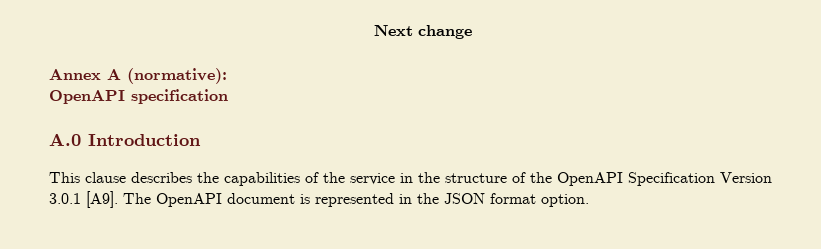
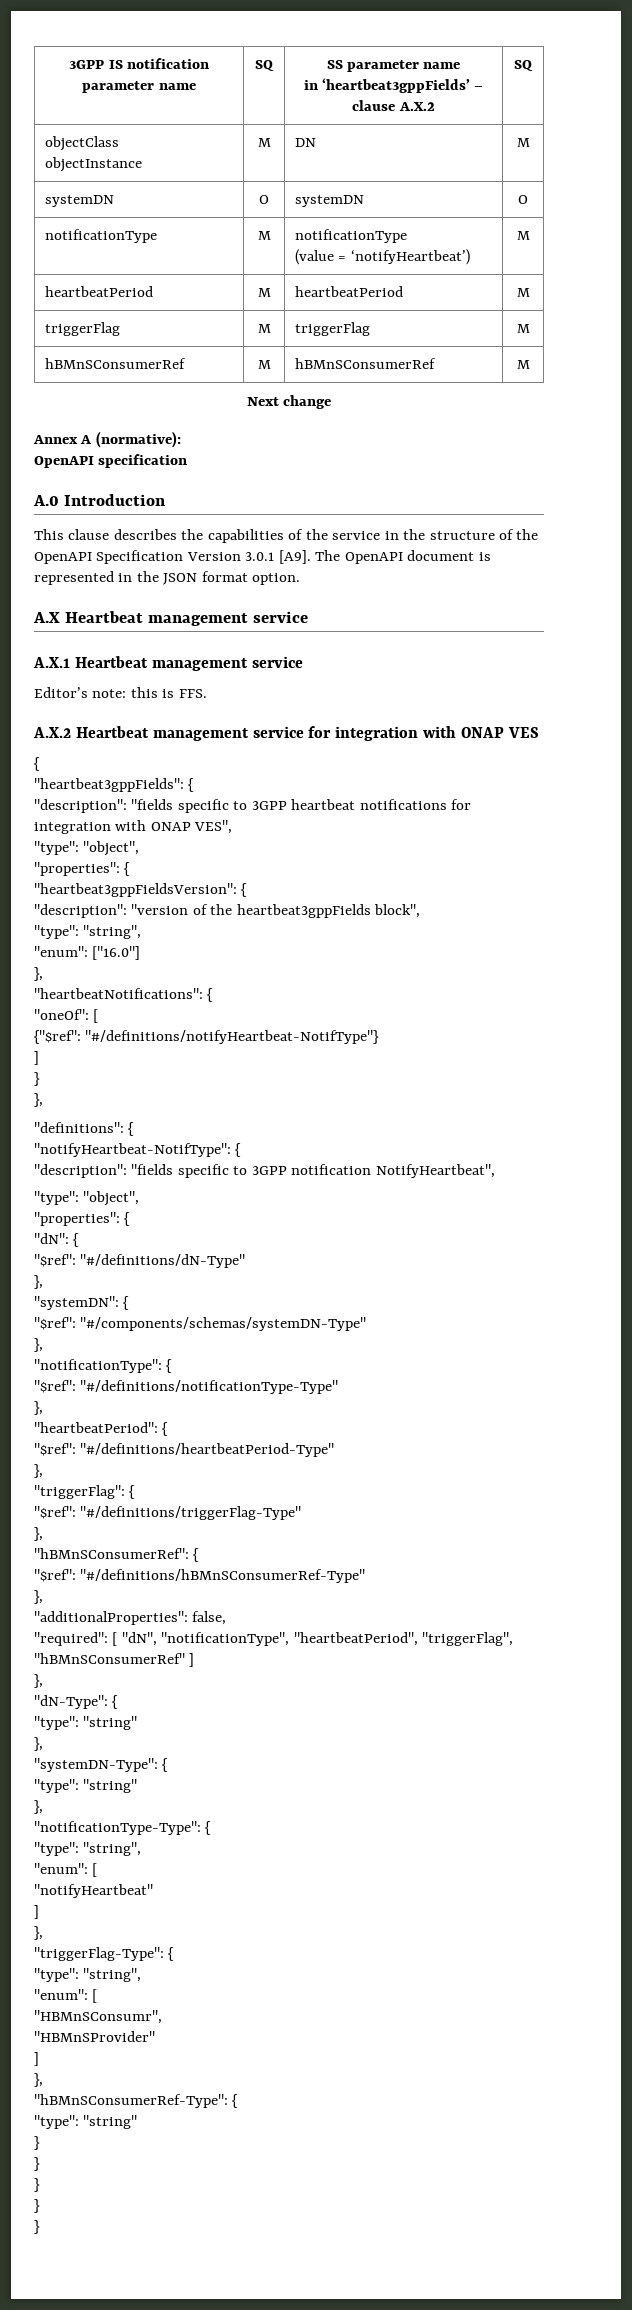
+ 3GPP IS notification parameter name | SQ | SS parameter name
+ in ‘heartbeat3gppFields’ – clause A.X.2 | SQ
+ objectClass
+ objectInstance | M | DN | M
+ systemDN | O | systemDN | O
+ notificationType | M | notificationType
+ (value = ‘notifyHeartbeat’) | M
+ heartbeatPeriod | M | heartbeatPeriod | M
+ triggerFlag | M | triggerFlag | M
+ hBMnSConsumerRef | M | hBMnSConsumerRef | M
+ A.X Heartbeat management service
+ A.X.1 Heartbeat management service
+ Editor’s note: this is FFS.
+ A.X.2 Heartbeat management service for integration with ONAP VES
+ {
+ "heartbeat3gppFields": {
+ "description": "fields specific to 3GPP heartbeat notifications for integration with ONAP VES",
+ "type": "object",
+ "properties": {
+ "heartbeat3gppFieldsVersion": {
+ "description": "version of the heartbeat3gppFields block",
+ "type": "string",
+ "enum": ["16.0"]
+ },
+ "heartbeatNotifications": {
+ "oneOf": [
+ {"$ref": "#/definitions/notifyHeartbeat-NotifType"}
+ ]
+ }
+ },
+ "definitions": {
+ "notifyHeartbeat-NotifType": {
+ "description": "fields specific to 3GPP notification NotifyHeartbeat",
+ "type": "object",
+ "properties": {
+ "dN": {
+ "$ref": "#/definitions/dN-Type"
+ },
+ "systemDN": {
+ "$ref": "#/components/schemas/systemDN-Type"
+ },
+ "notificationType": {
+ "$ref": "#/definitions/notificationType-Type"
+ },
+ "heartbeatPeriod": {
+ "$ref": "#/definitions/heartbeatPeriod-Type"
+ },
+ "triggerFlag": {
+ "$ref": "#/definitions/triggerFlag-Type"
+ },
+ "hBMnSConsumerRef": {
+ "$ref": "#/definitions/hBMnSConsumerRef-Type"
+ },
+ "additionalProperties": false,
+ "required": [ "dN", "notificationType", "heartbeatPeriod", "triggerFlag", "hBMnSConsumerRef" ]
+ },
+ "dN-Type": {
+ "type": "string"
+ },
+ "systemDN-Type": {
+ "type": "string"
+ },
+ "notificationType-Type": {
+ "type": "string",
+ "enum": [
+ "notifyHeartbeat"
+ ]
+ },
+ "triggerFlag-Type": {
+ "type": "string",
+ "enum": [
+ "HBMnSConsumr",
+ "HBMnSProvider"
+ ]
+ },
+ "hBMnSConsumerRef-Type": {
+ "type": "string"
+ }
+ }
+ }
+ }
+ }

